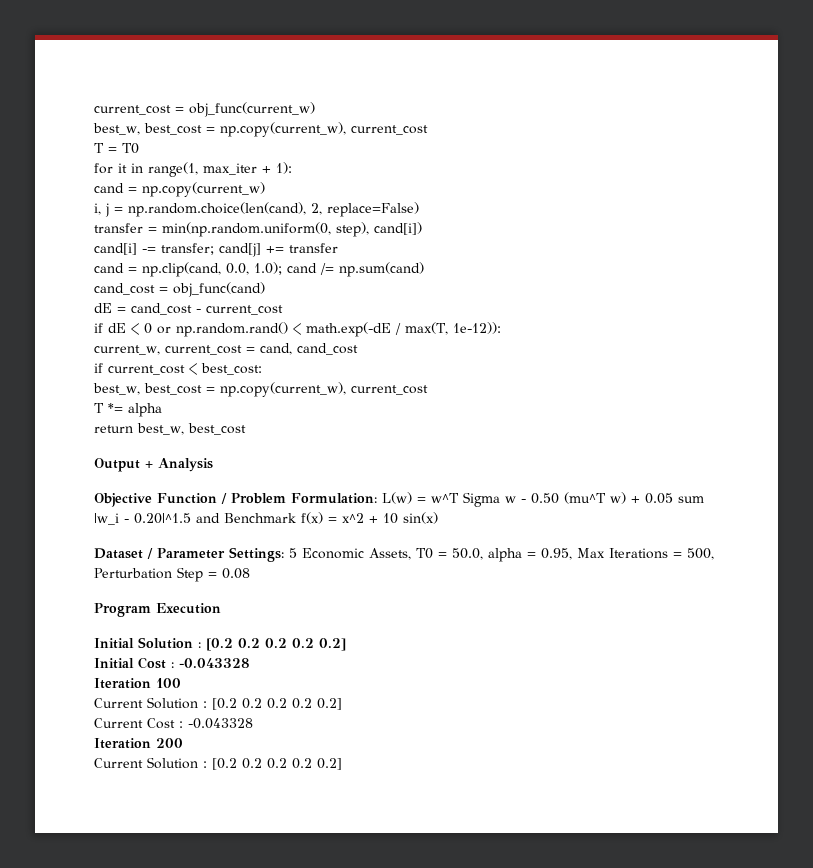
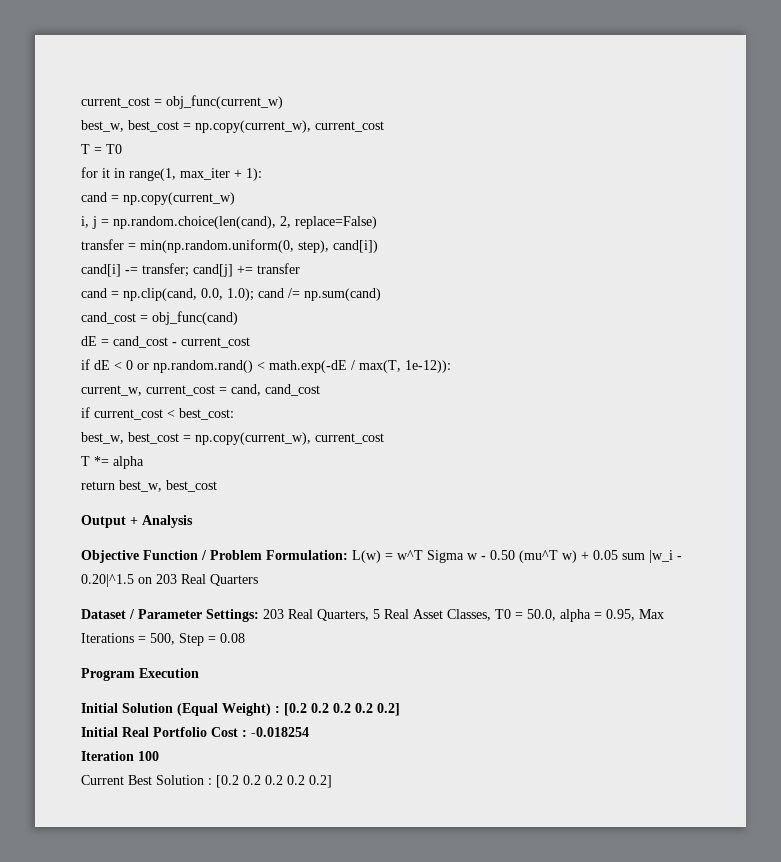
- Objective Function / Problem Formulation: L(w) = w^T Sigma w - 0.50 (mu^T w) + 0.05 sum |w_i - 0.20|^1.5 and Benchmark f(x) = x^2 + 10 sin(x)
- Dataset / Parameter Settings: 5 Economic Assets, T0 = 50.0, alpha = 0.95, Max Iterations = 500, Perturbation Step = 0.08
+ Objective Function / Problem Formulation: L(w) = w^T Sigma w - 0.50 (mu^T w) + 0.05 sum |w_i - 0.20|^1.5 on 203 Real Quarters
+ Dataset / Parameter Settings: 203 Real Quarters, 5 Real Asset Classes, T0 = 50.0, alpha = 0.95, Max Iterations = 500, Step = 0.08
- Initial Solution : [0.2 0.2 0.2 0.2 0.2]
+ Initial Solution (Equal Weight) : [0.2 0.2 0.2 0.2 0.2]
- Initial Cost : -0.043328
+ Initial Real Portfolio Cost : -0.018254
  Iteration 100
- Current Solution : [0.2 0.2 0.2 0.2 0.2]
- Current Cost : -0.043328
- Iteration 200
- Current Solution : [0.2 0.2 0.2 0.2 0.2]
+ Current Best Solution : [0.2 0.2 0.2 0.2 0.2]

